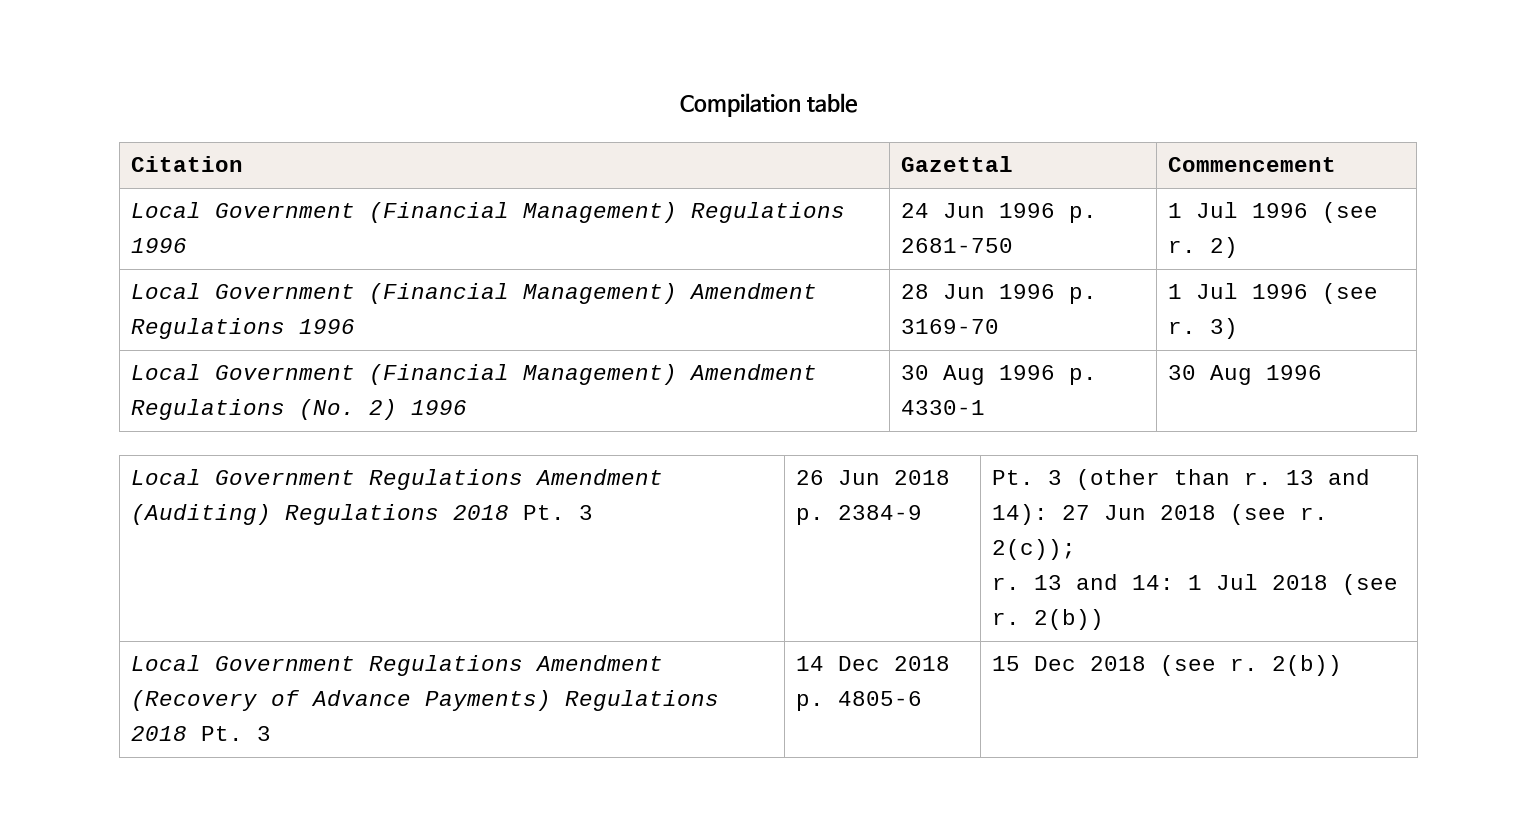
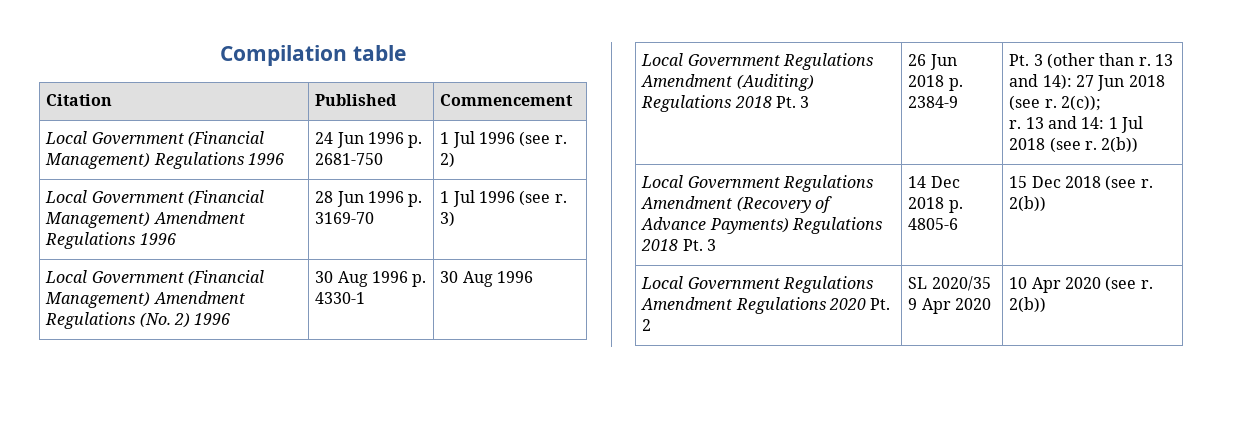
- Citation | Gazettal | Commencement
+ Citation | Published | Commencement
+ Local Government Regulations Amendment Regulations 2020 Pt. 2 | SL 2020/35 9 Apr 2020 | 10 Apr 2020 (see r. 2(b))

